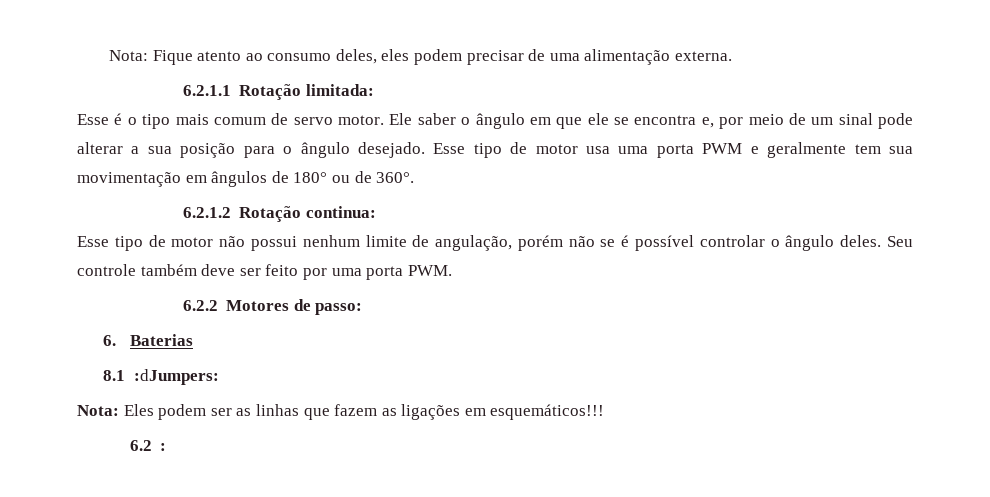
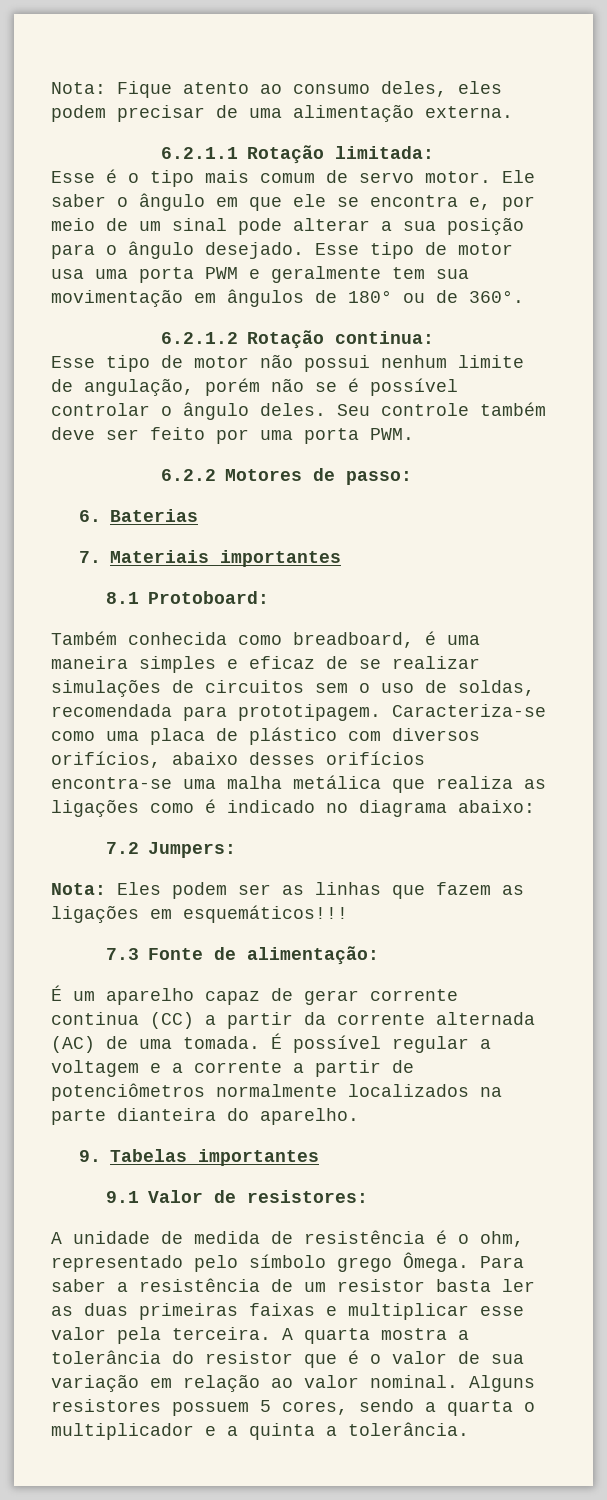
- 8.1 :dJumpers:
+ 7. Materiais importantes
+ 8.1 Protoboard:
+ Também conhecida como breadboard, é uma maneira simples e eficaz de se realizar simulações de circuitos sem o uso de soldas, recomendada para prototipagem. Caracteriza-se como uma placa de plástico com diversos orifícios, abaixo desses orifícios encontra-se uma malha metálica que realiza as ligações como é indicado no diagrama abaixo:
+ 7.2 Jumpers:
- 6.2 :
+ 7.3 Fonte de alimentação:
+ É um aparelho capaz de gerar corrente continua (CC) a partir da corrente alternada (AC) de uma tomada. É possível regular a voltagem e a corrente a partir de potenciômetros normalmente localizados na parte dianteira do aparelho.
+ 9. Tabelas importantes
+ 9.1 Valor de resistores:
+ A unidade de medida de resistência é o ohm, representado pelo símbolo grego Ômega. Para saber a resistência de um resistor basta ler as duas primeiras faixas e multiplicar esse valor pela terceira. A quarta mostra a tolerância do resistor que é o valor de sua variação em relação ao valor nominal. Alguns resistores possuem 5 cores, sendo a quarta o multiplicador e a quinta a tolerância.

